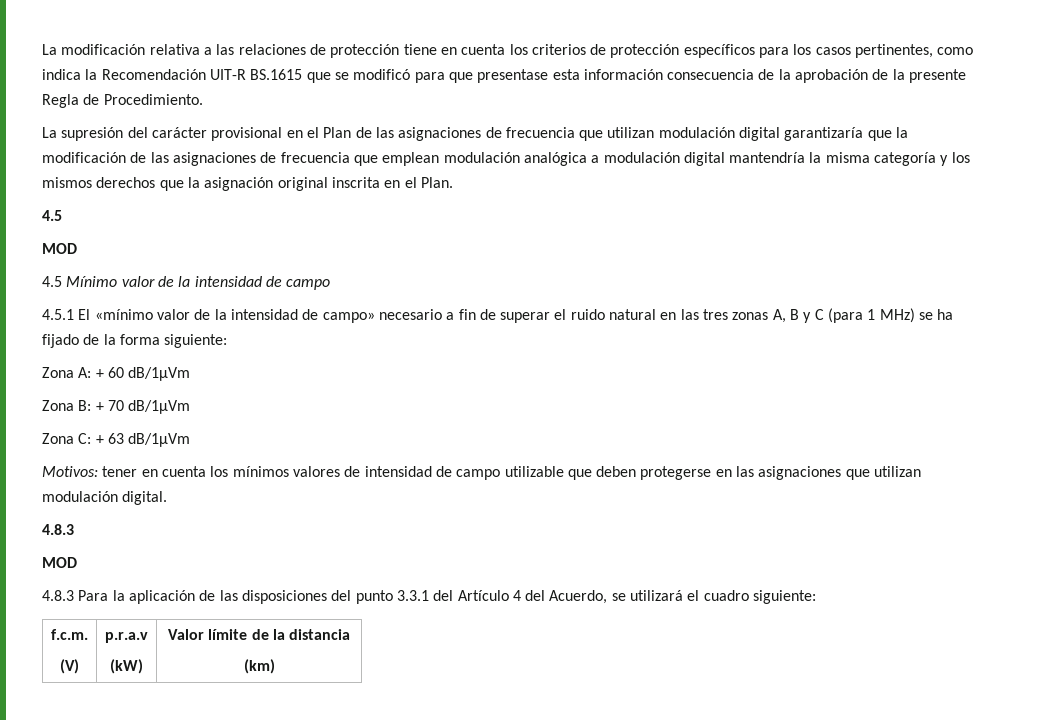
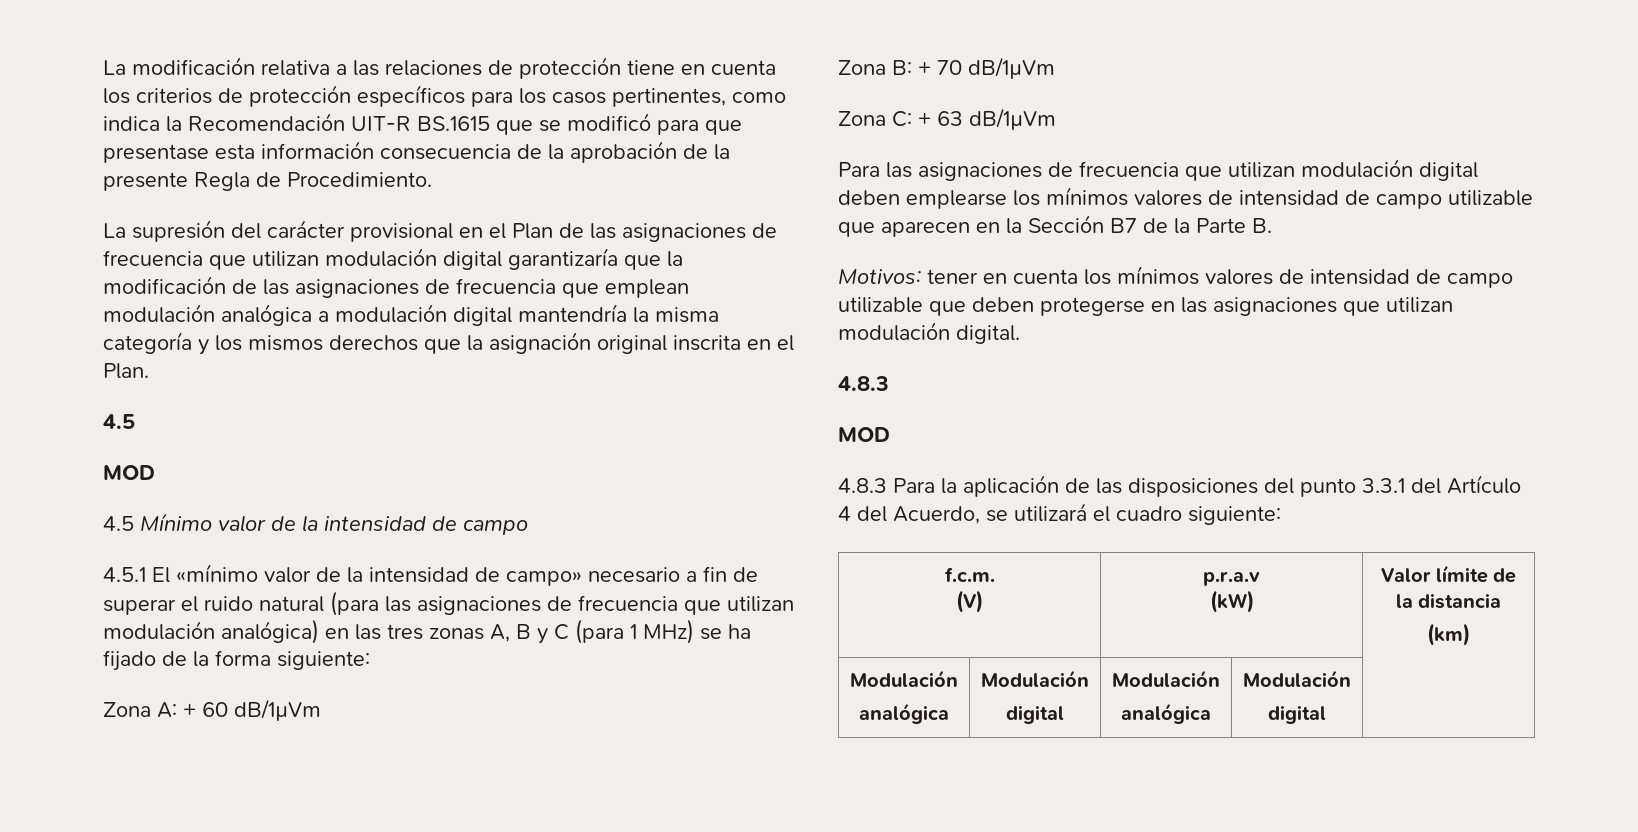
- 4.5.1 El «mínimo valor de la intensidad de campo» necesario a fin de superar el ruido natural en las tres zonas A, B y C (para 1 MHz) se ha fijado de la forma siguiente:
+ 4.5.1 El «mínimo valor de la intensidad de campo» necesario a fin de superar el ruido natural (para las asignaciones de frecuencia que utilizan modulación analógica) en las tres zonas A, B y C (para 1 MHz) se ha fijado de la forma siguiente:
+ Para las asignaciones de frecuencia que utilizan modulación digital deben emplearse los mínimos valores de intensidad de campo utilizable que aparecen en la Sección B7 de la Parte B.
  f.c.m.
  (V) | p.r.a.v
  (kW) | Valor límite de la distancia
  (km)
+ Modulación
+ analógica | Modulación
+ digital | Modulación
+ analógica | Modulación
+ digital |

